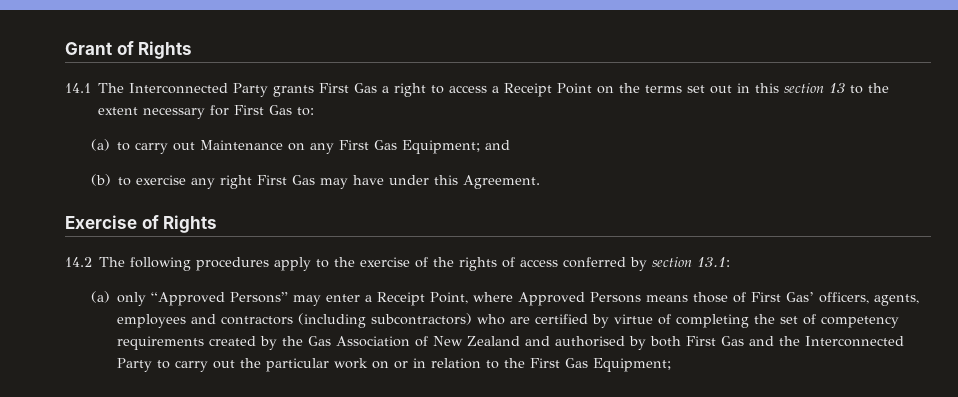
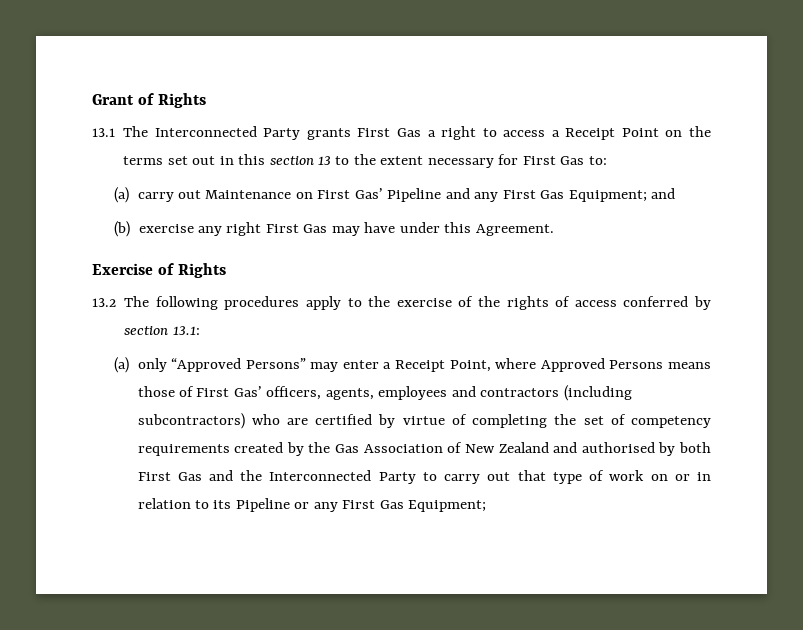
- 14.1 The Interconnected Party grants First Gas a right to access a Receipt Point on the terms set out in this section 13 to the extent necessary for First Gas to:
+ 13.1 The Interconnected Party grants First Gas a right to access a Receipt Point on the terms set out in this section 13 to the extent necessary for First Gas to:
- (a) to carry out Maintenance on any First Gas Equipment; and
+ (a) carry out Maintenance on First Gas’ Pipeline and any First Gas Equipment; and
- (b) to exercise any right First Gas may have under this Agreement.
+ (b) exercise any right First Gas may have under this Agreement.
- 14.2 The following procedures apply to the exercise of the rights of access conferred by section 13.1:
+ 13.2 The following procedures apply to the exercise of the rights of access conferred by section 13.1:
- (a) only “Approved Persons” may enter a Receipt Point, where Approved Persons means those of First Gas’ officers, agents, employees and contractors (including subcontractors) who are certified by virtue of completing the set of competency requirements created by the Gas Association of New Zealand and authorised by both First Gas and the Interconnected Party to carry out the particular work on or in relation to the First Gas Equipment;
+ (a) only “Approved Persons” may enter a Receipt Point, where Approved Persons means those of First Gas’ officers, agents, employees and contractors (including subcontractors) who are certified by virtue of completing the set of competency requirements created by the Gas Association of New Zealand and authorised by both First Gas and the Interconnected Party to carry out that type of work on or in relation to its Pipeline or any First Gas Equipment;

